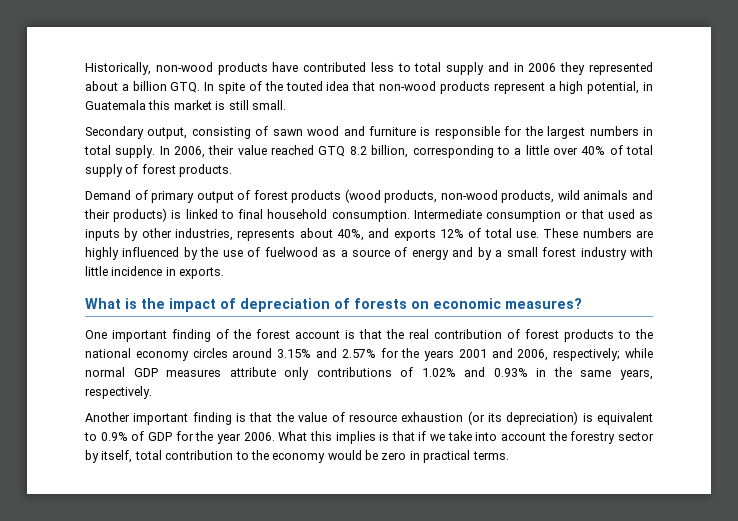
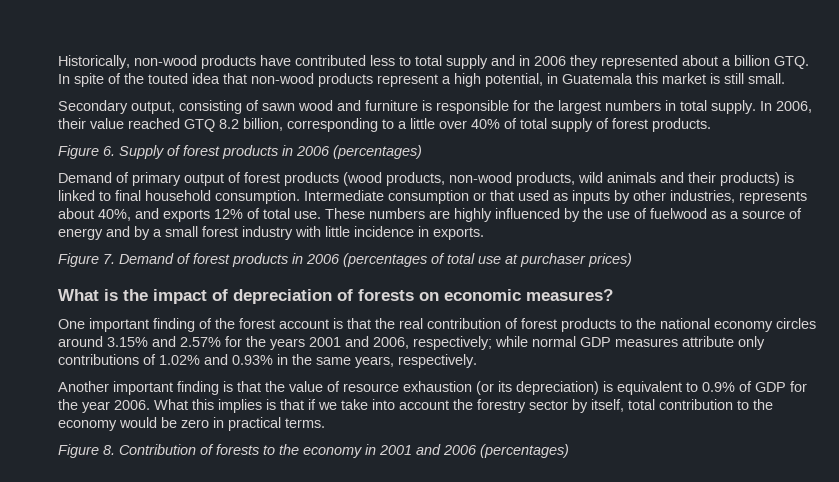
+ Figure 6. Supply of forest products in 2006 (percentages)
+ Figure 7. Demand of forest products in 2006 (percentages of total use at purchaser prices)
+ Figure 8. Contribution of forests to the economy in 2001 and 2006 (percentages)

